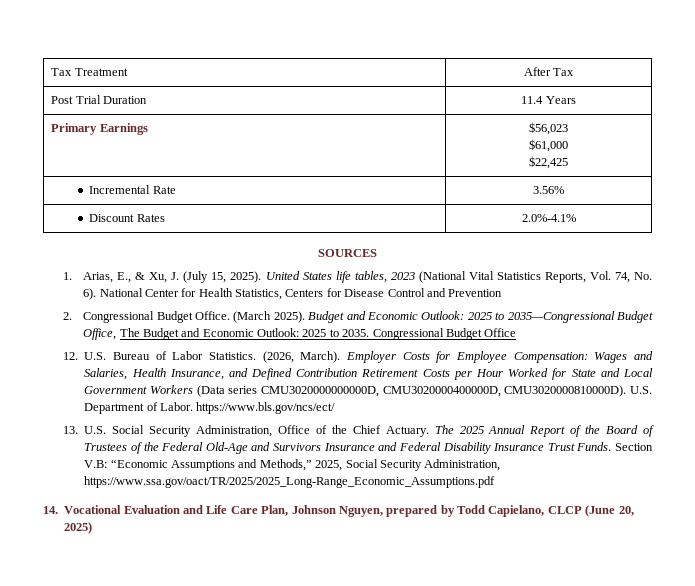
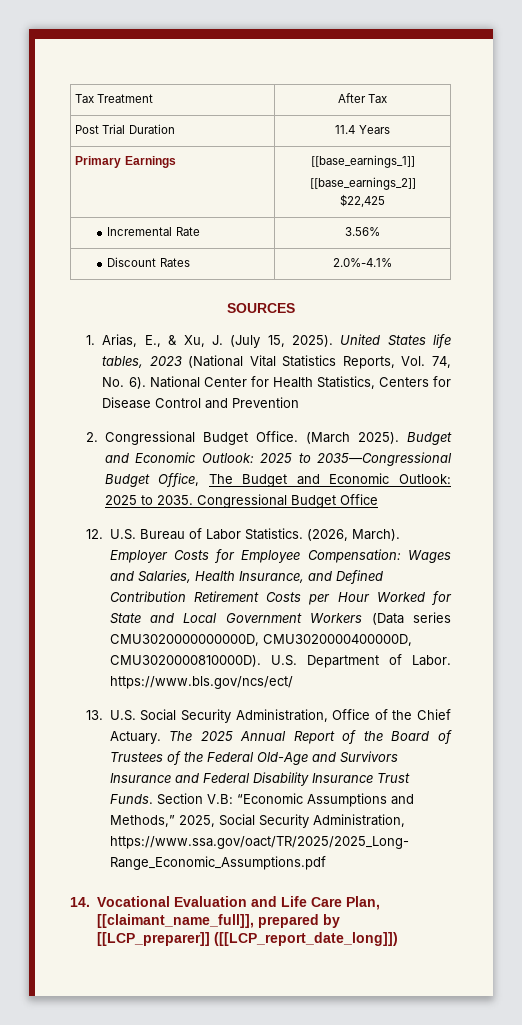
- Primary Earnings | $56,023
- $61,000
+ Primary Earnings | [[base_earnings_1]]
+ [[base_earnings_2]]
- 14. Vocational Evaluation and Life Care Plan, Johnson Nguyen, prepared by Todd Capielano, CLCP (June 20, 2025)
+ 14. Vocational Evaluation and Life Care Plan, [[claimant_name_full]], prepared by [[LCP_preparer]] ([[LCP_report_date_long]])

